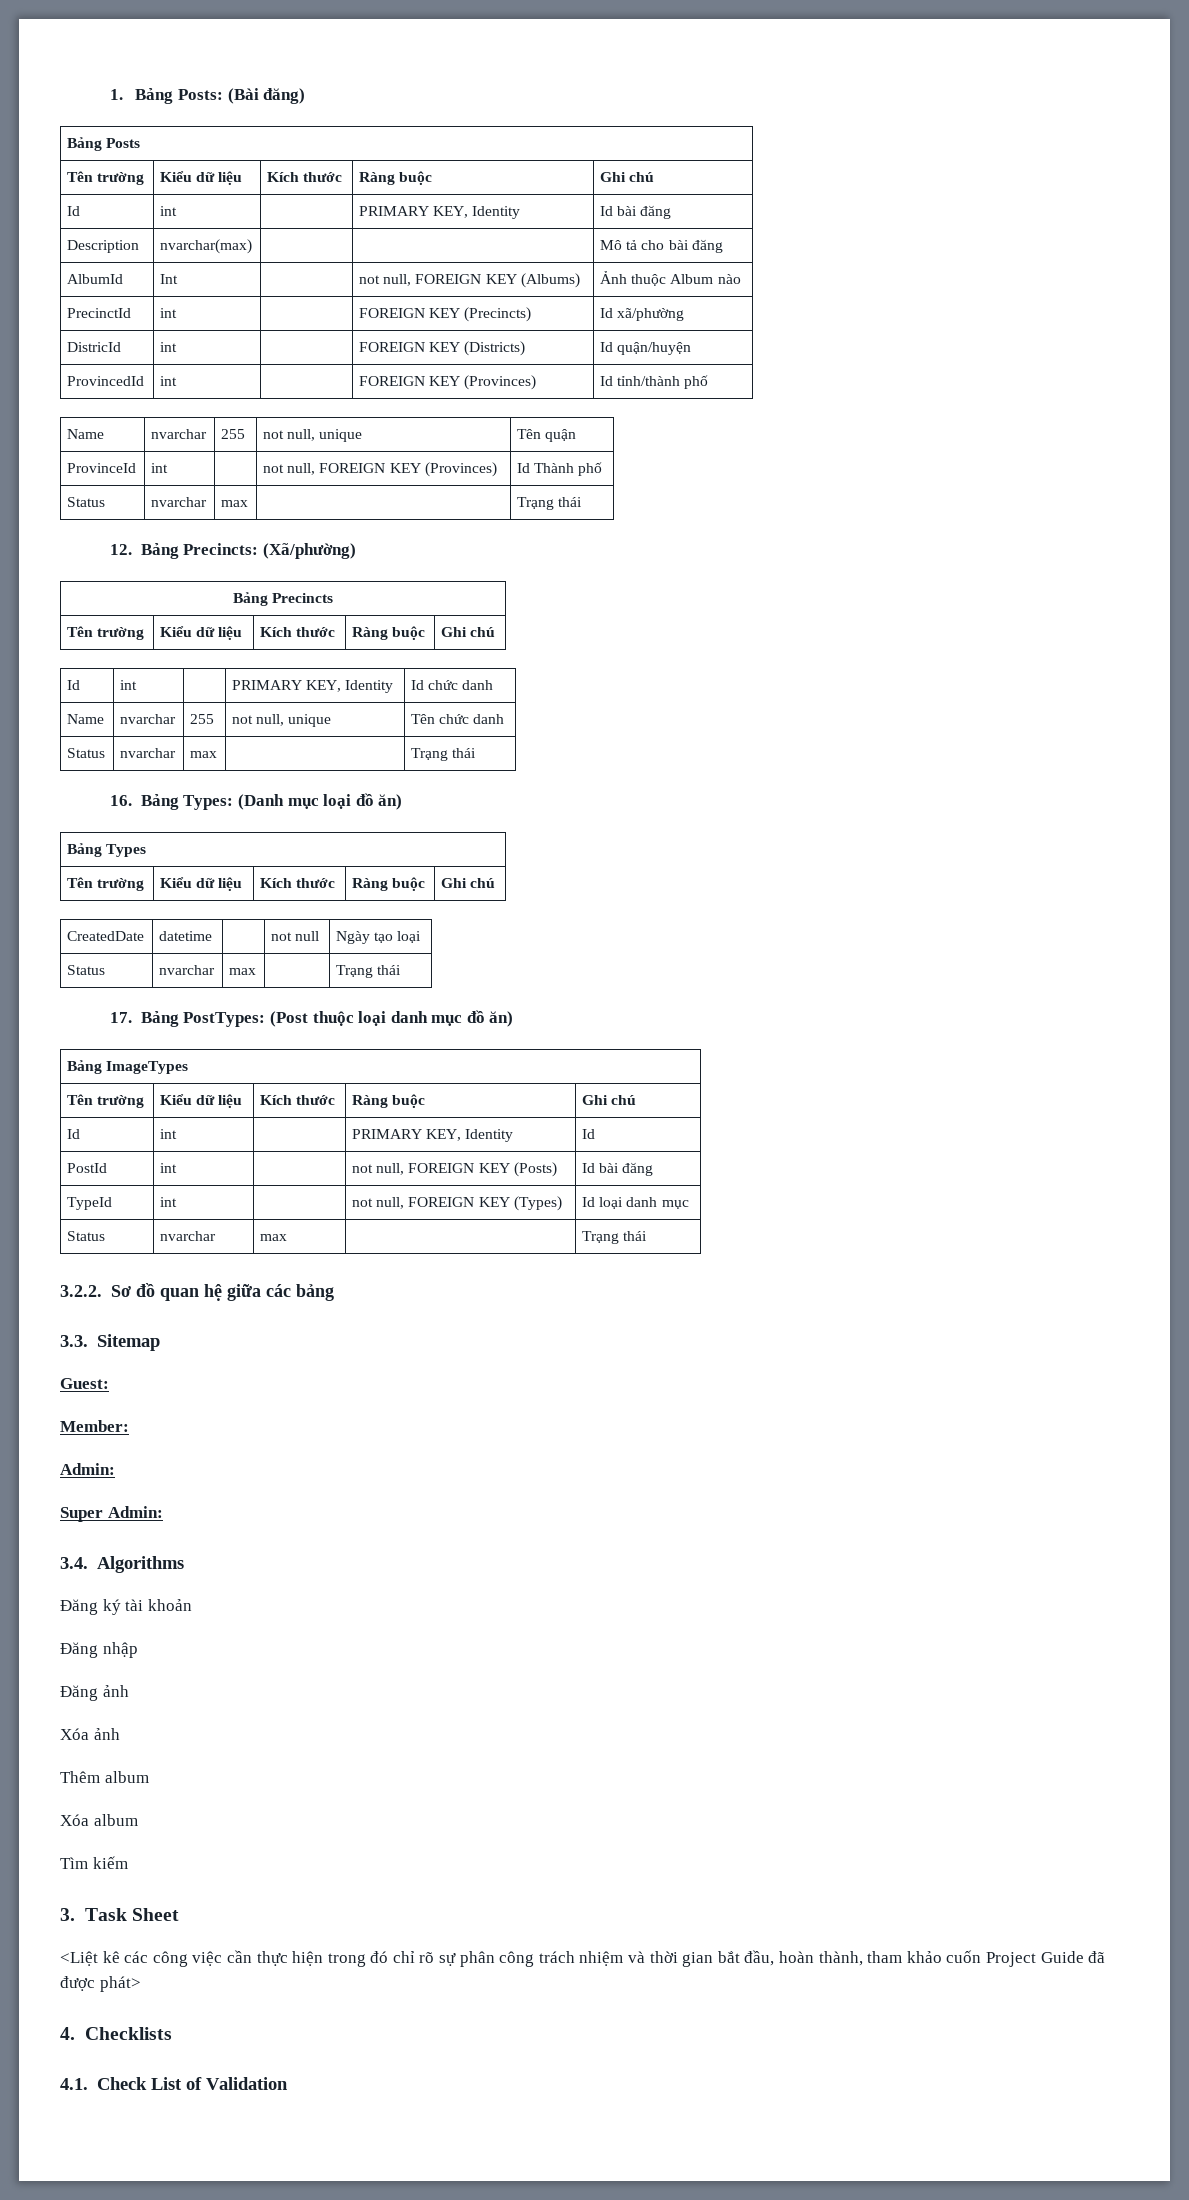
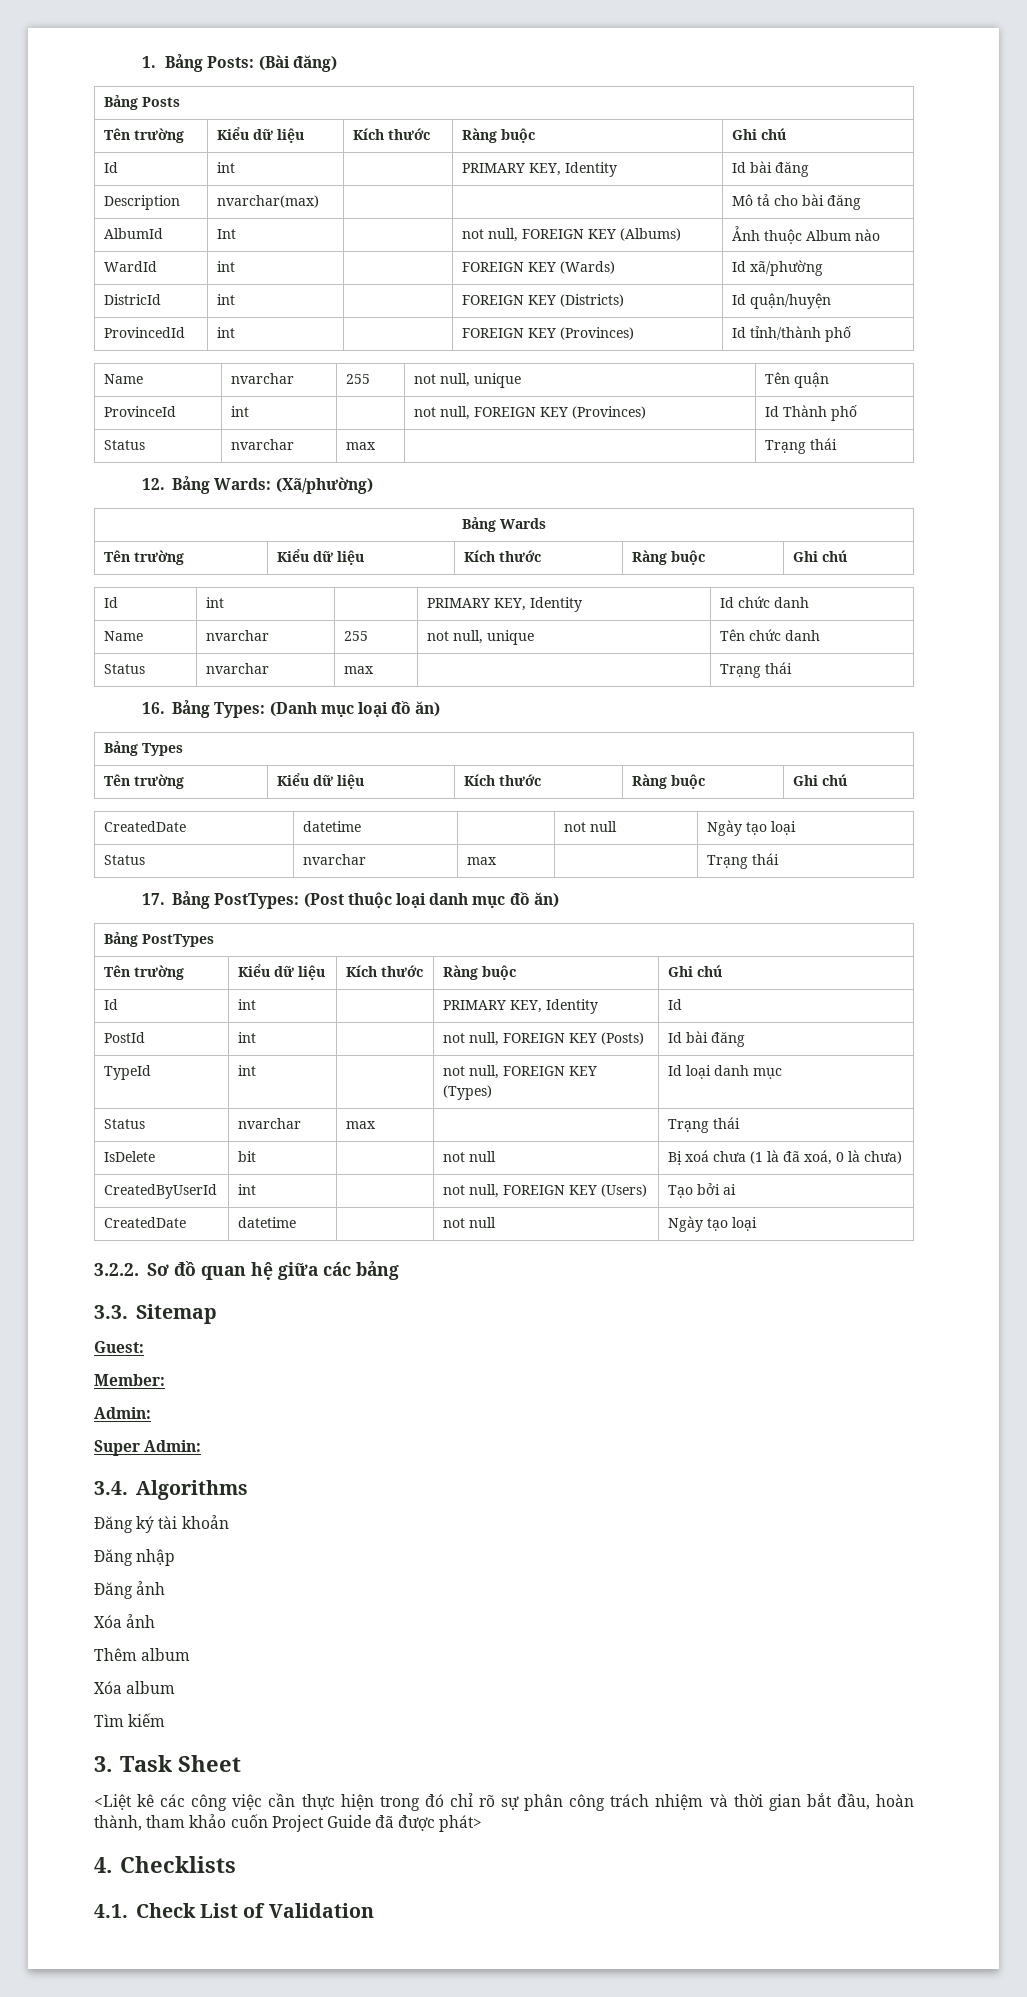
- PrecinctId | int | | FOREIGN KEY (Precincts) | Id xã/phường
+ WardId | int | | FOREIGN KEY (Wards) | Id xã/phường
- 12. Bảng Precincts: (Xã/phường)
+ 12. Bảng Wards: (Xã/phường)
- Bảng Precincts
+ Bảng Wards
- Bảng ImageTypes
+ Bảng PostTypes
+ IsDelete | bit | | not null | Bị xoá chưa (1 là đã xoá, 0 là chưa)
+ CreatedByUserId | int | | not null, FOREIGN KEY (Users) | Tạo bởi ai
+ CreatedDate | datetime | | not null | Ngày tạo loại

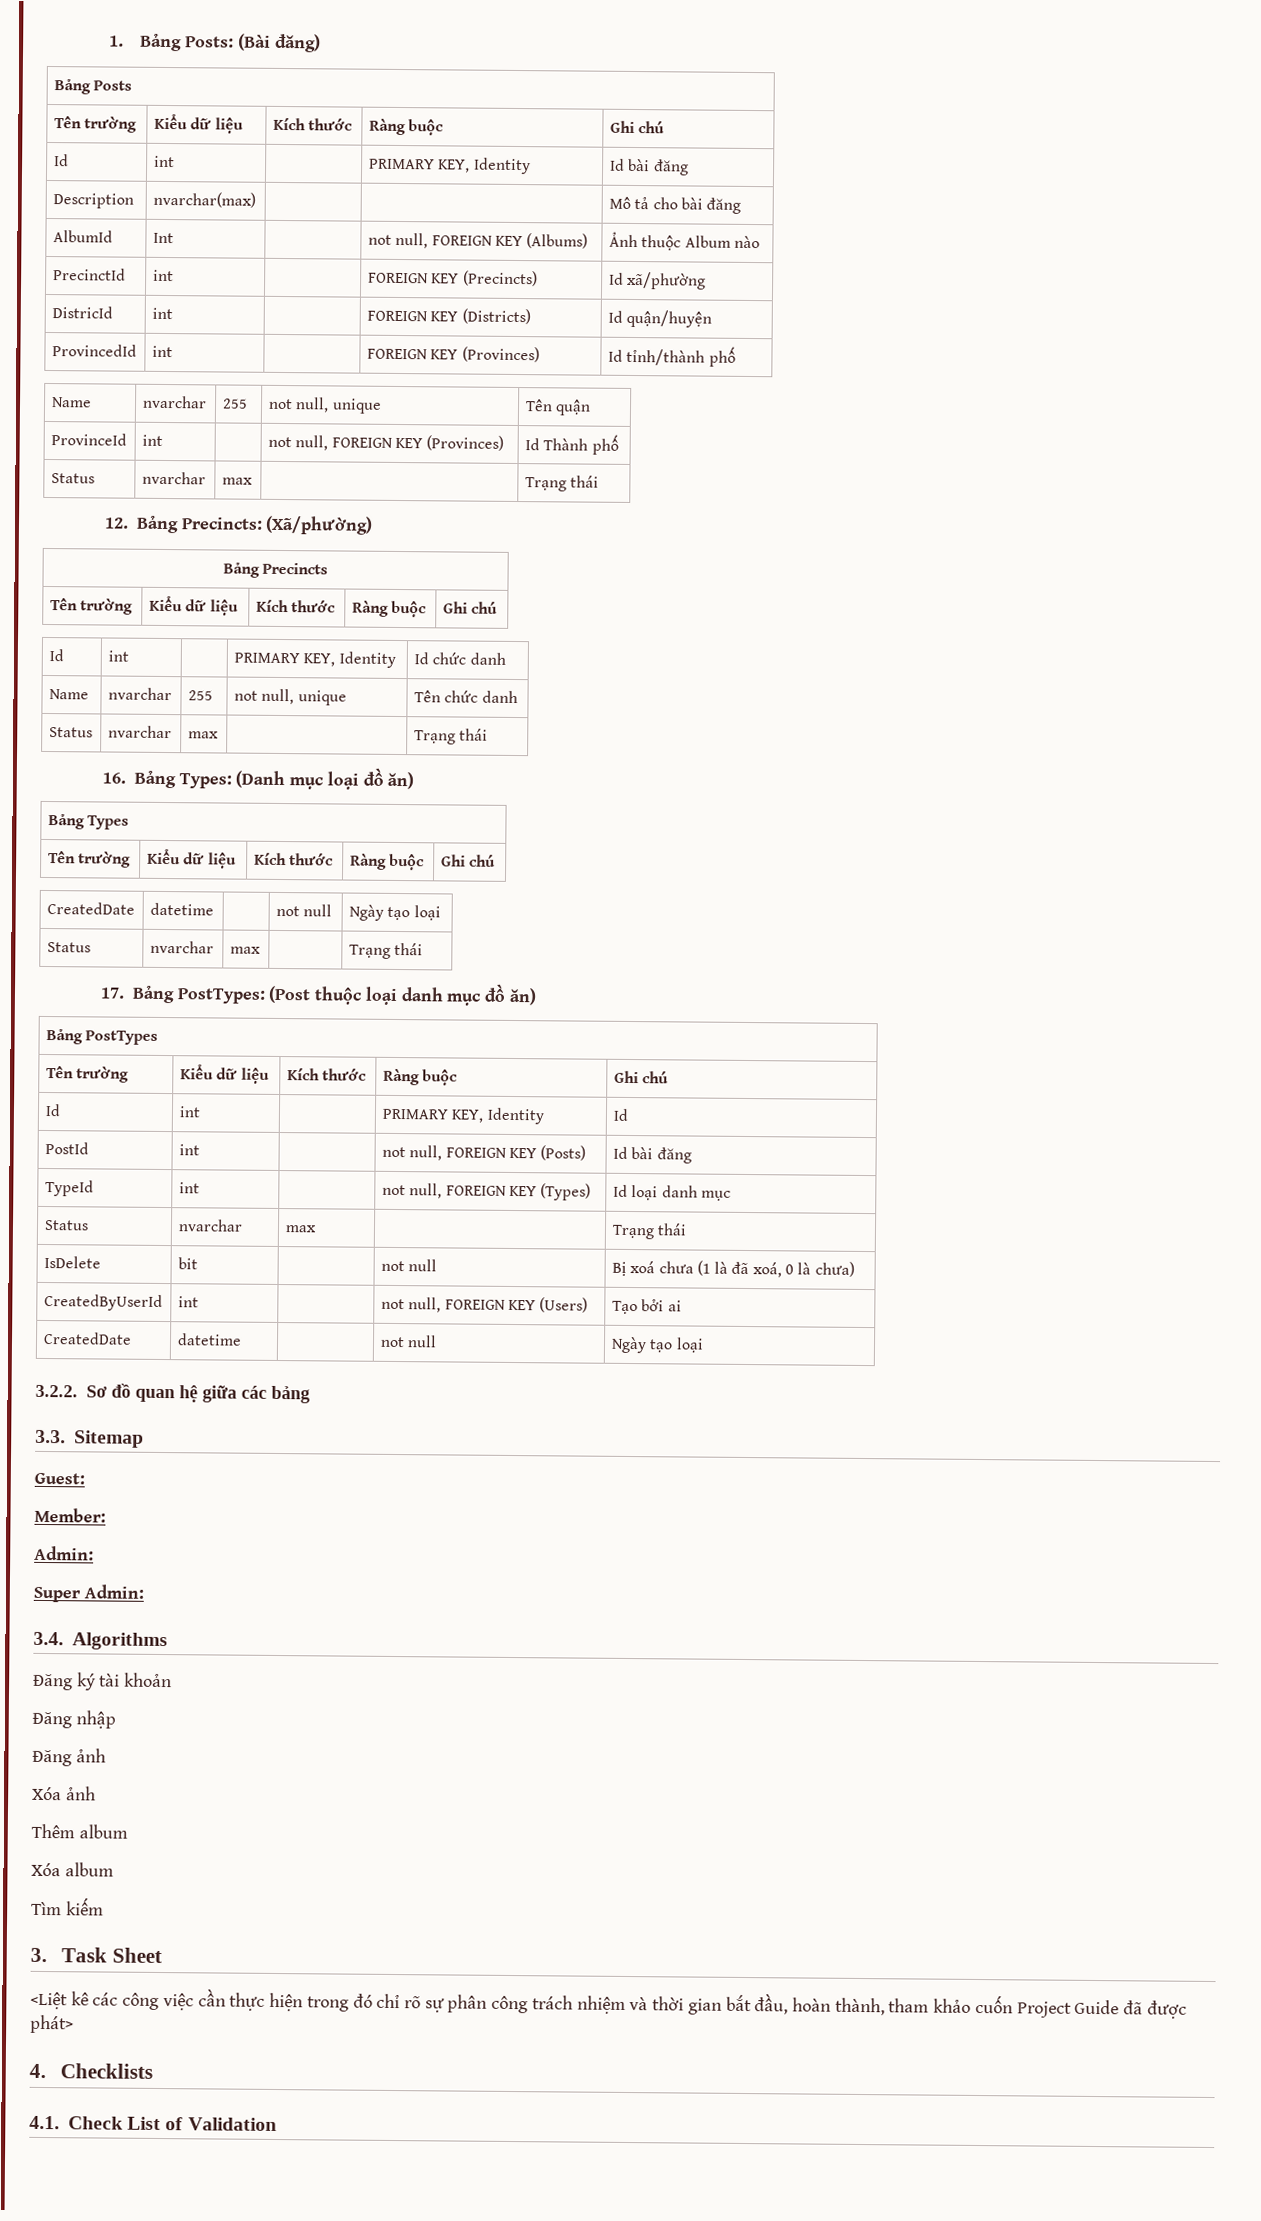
- WardId | int | | FOREIGN KEY (Wards) | Id xã/phường
+ PrecinctId | int | | FOREIGN KEY (Precincts) | Id xã/phường
- 12. Bảng Wards: (Xã/phường)
+ 12. Bảng Precincts: (Xã/phường)
- Bảng Wards
+ Bảng Precincts

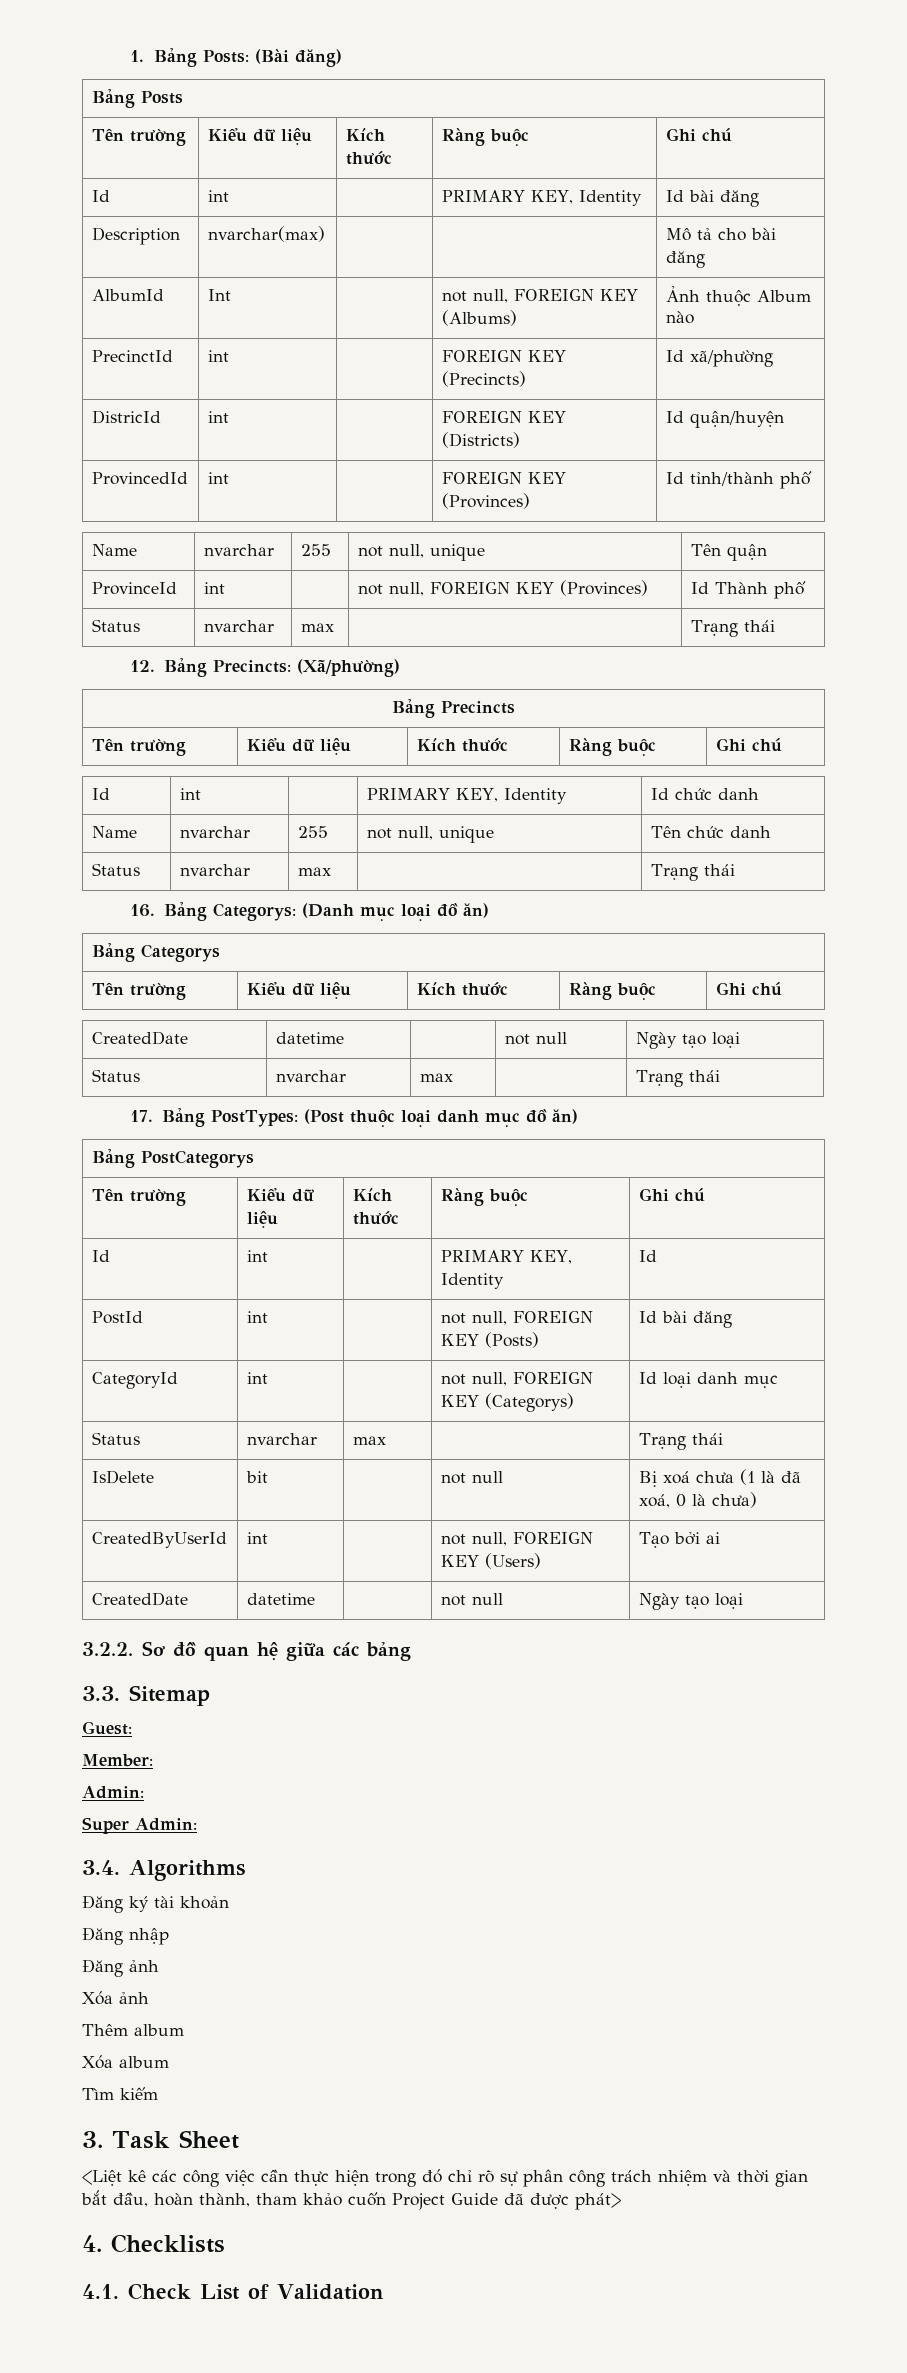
- 16. Bảng Types: (Danh mục loại đồ ăn)
+ 16. Bảng Categorys: (Danh mục loại đồ ăn)
- Bảng Types
+ Bảng Categorys
- Bảng PostTypes
+ Bảng PostCategorys
- TypeId | int | | not null, FOREIGN KEY (Types) | Id loại danh mục
+ CategoryId | int | | not null, FOREIGN KEY (Categorys) | Id loại danh mục

